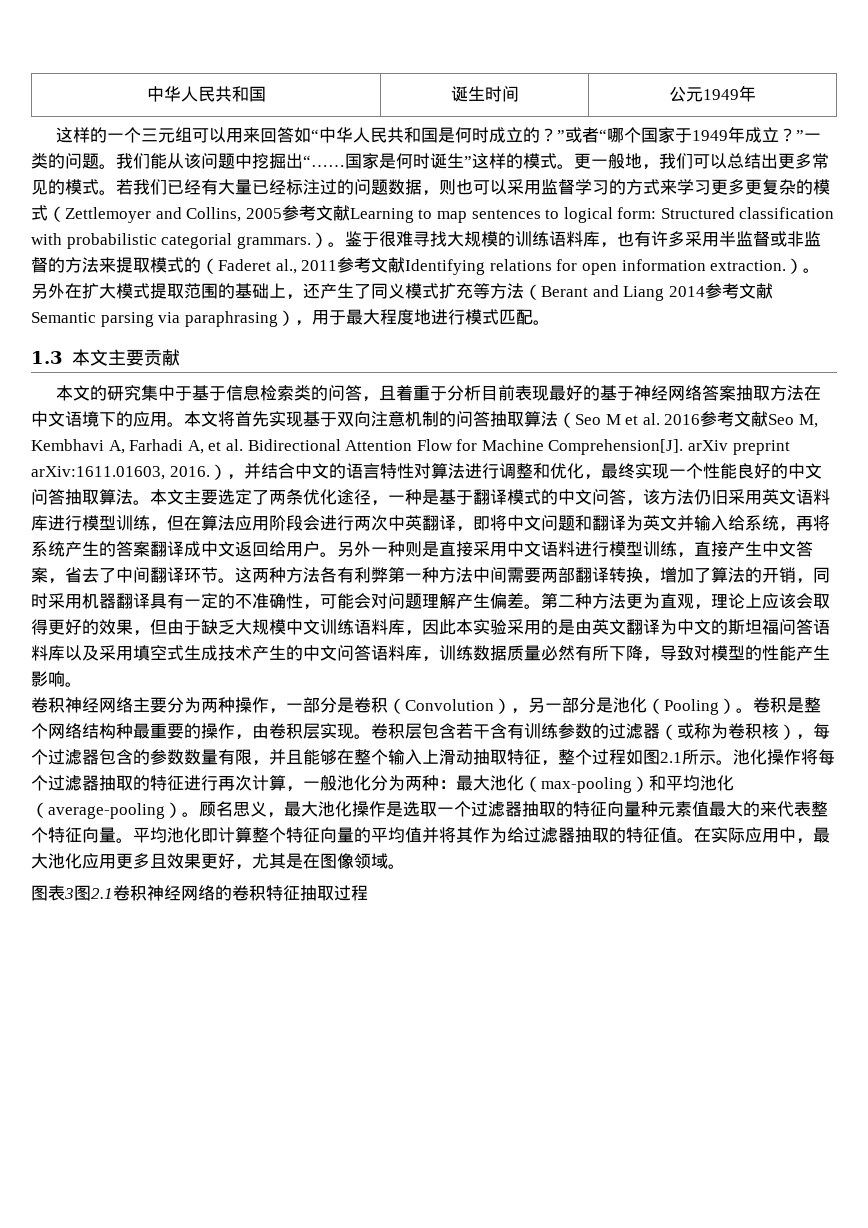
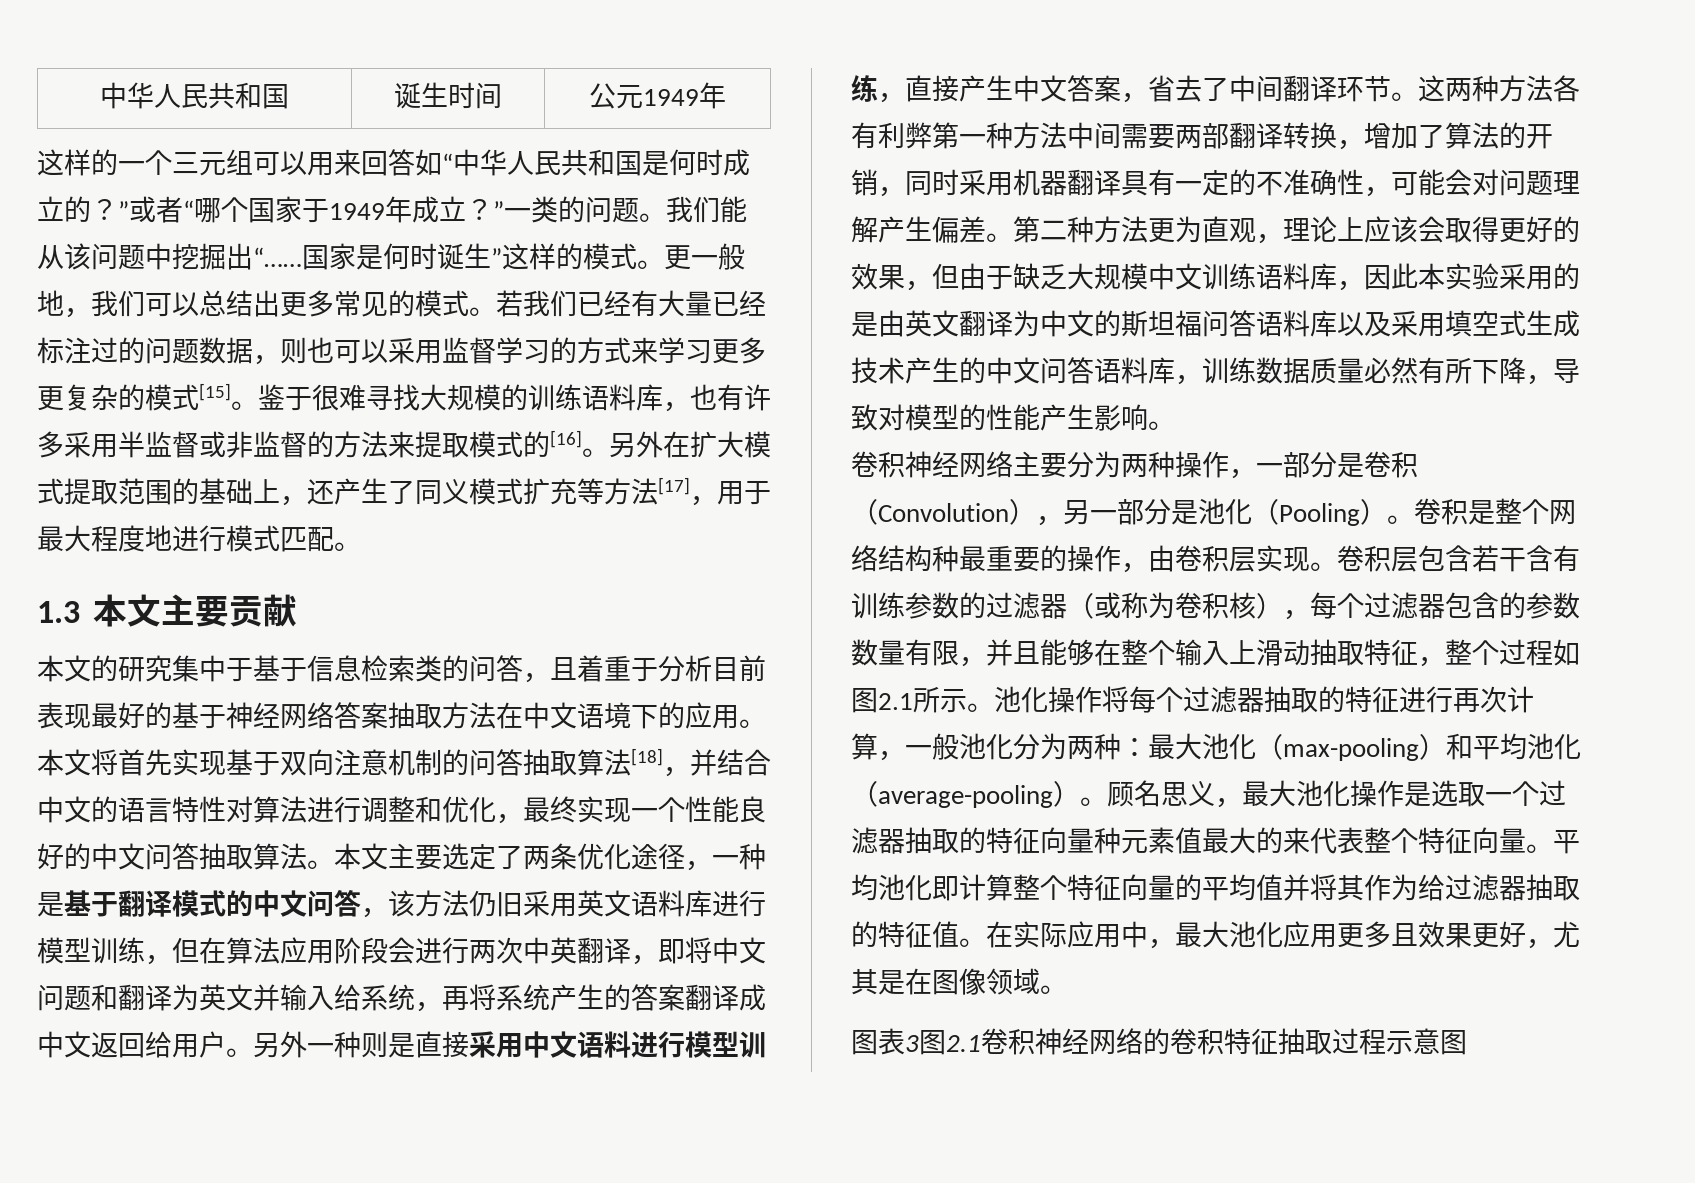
- 若我们已经有大量已经标注过的问题数据，则也可以采用监督学习的方式来学习更多更复杂的模式（Zettlemoyer and Collins, 2005参考文献Learning to map sentences to logical form: Structured classification with probabilistic categorial grammars.）。
+ 若我们已经有大量已经标注过的问题数据，则也可以采用监督学习的方式来学习更多更复杂的模式[15]。
- 鉴于很难寻找大规模的训练语料库，也有许多采用半监督或非监督的方法来提取模式的（Faderet al., 2011参考文献Identifying relations for open information extraction.）。
+ 鉴于很难寻找大规模的训练语料库，也有许多采用半监督或非监督的方法来提取模式的[16]。
- 另外在扩大模式提取范围的基础上，还产生了同义模式扩充等方法（Berant and Liang 2014参考文献Semantic parsing via paraphrasing），用于最大程度地进行模式匹配。
+ 另外在扩大模式提取范围的基础上，还产生了同义模式扩充等方法[17]，用于最大程度地进行模式匹配。
- 本文将首先实现基于双向注意机制的问答抽取算法（Seo M et al. 2016参考文献Seo M, Kembhavi A, Farhadi A, et al. Bidirectional Attention Flow for Machine Comprehension[J]. arXiv preprint arXiv:1611.01603, 2016.），并结合中文的语言特性对算法进行调整和优化，最终实现一个性能良好的中文问答抽取算法。
+ 本文将首先实现基于双向注意机制的问答抽取算法[18]，并结合中文的语言特性对算法进行调整和优化，最终实现一个性能良好的中文问答抽取算法。
- 图表3图2.1卷积神经网络的卷积特征抽取过程
+ 图表3图2.1卷积神经网络的卷积特征抽取过程示意图

